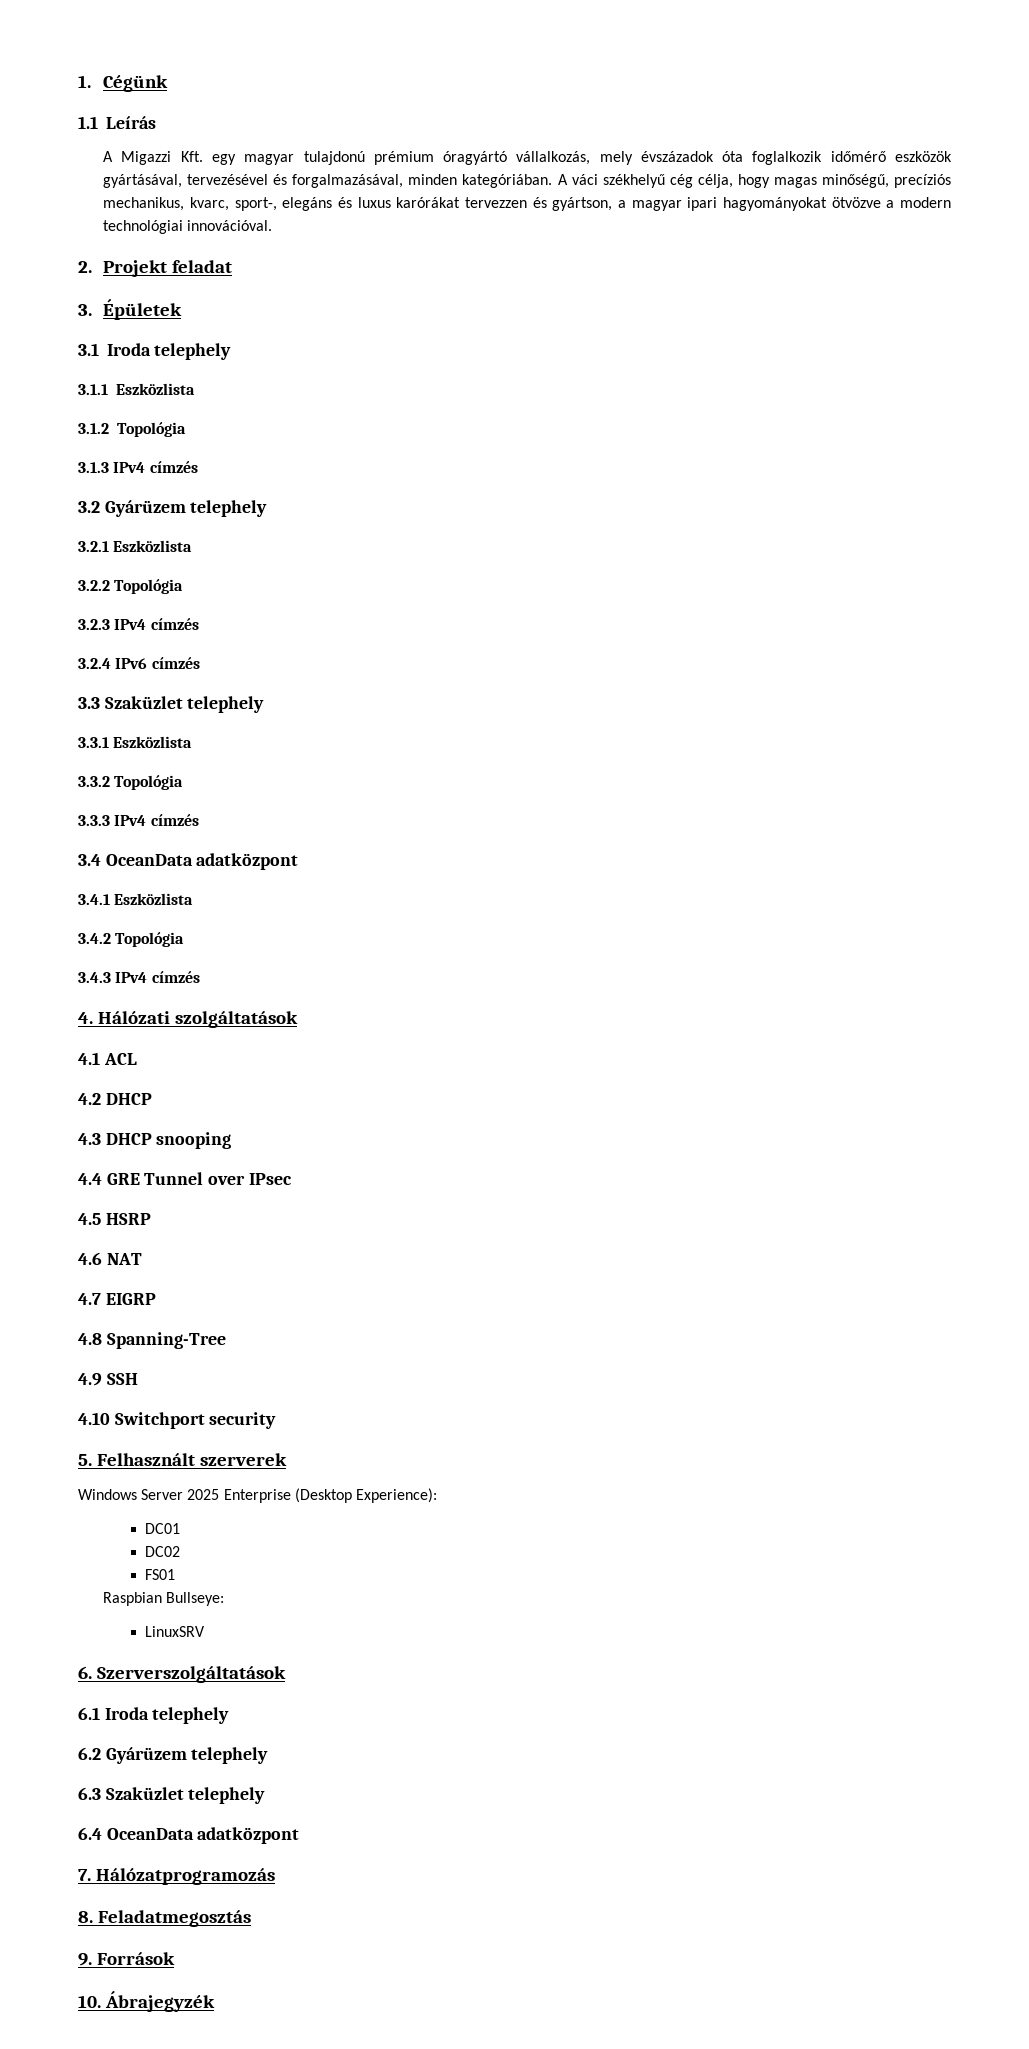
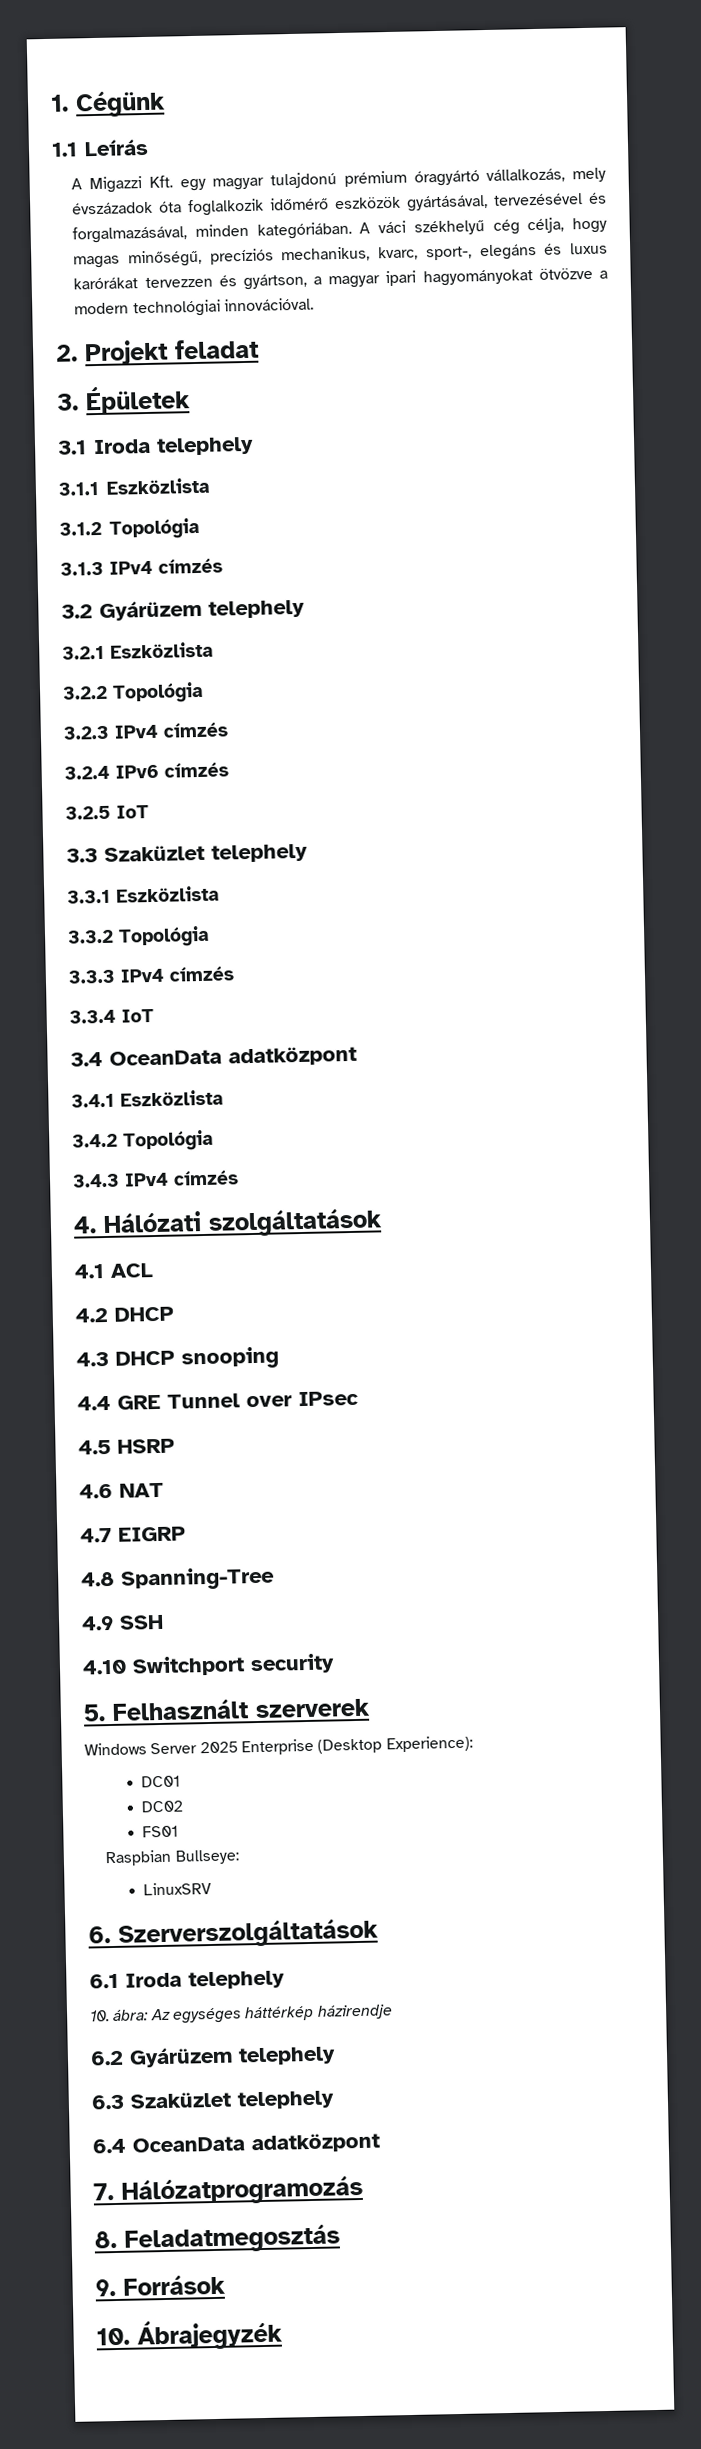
+ 3.2.5 IoT
+ 3.3.4 IoT
+ 10. ábra: Az egységes háttérkép házirendje

